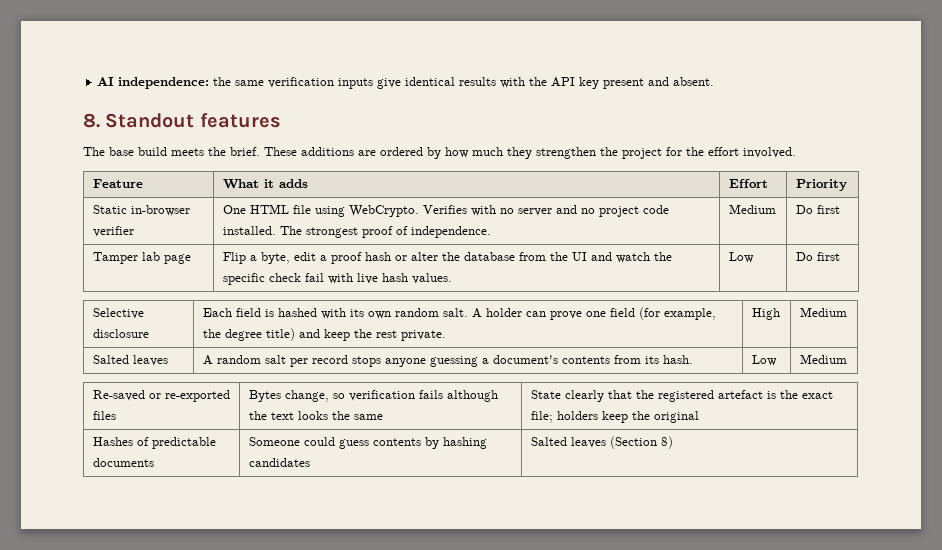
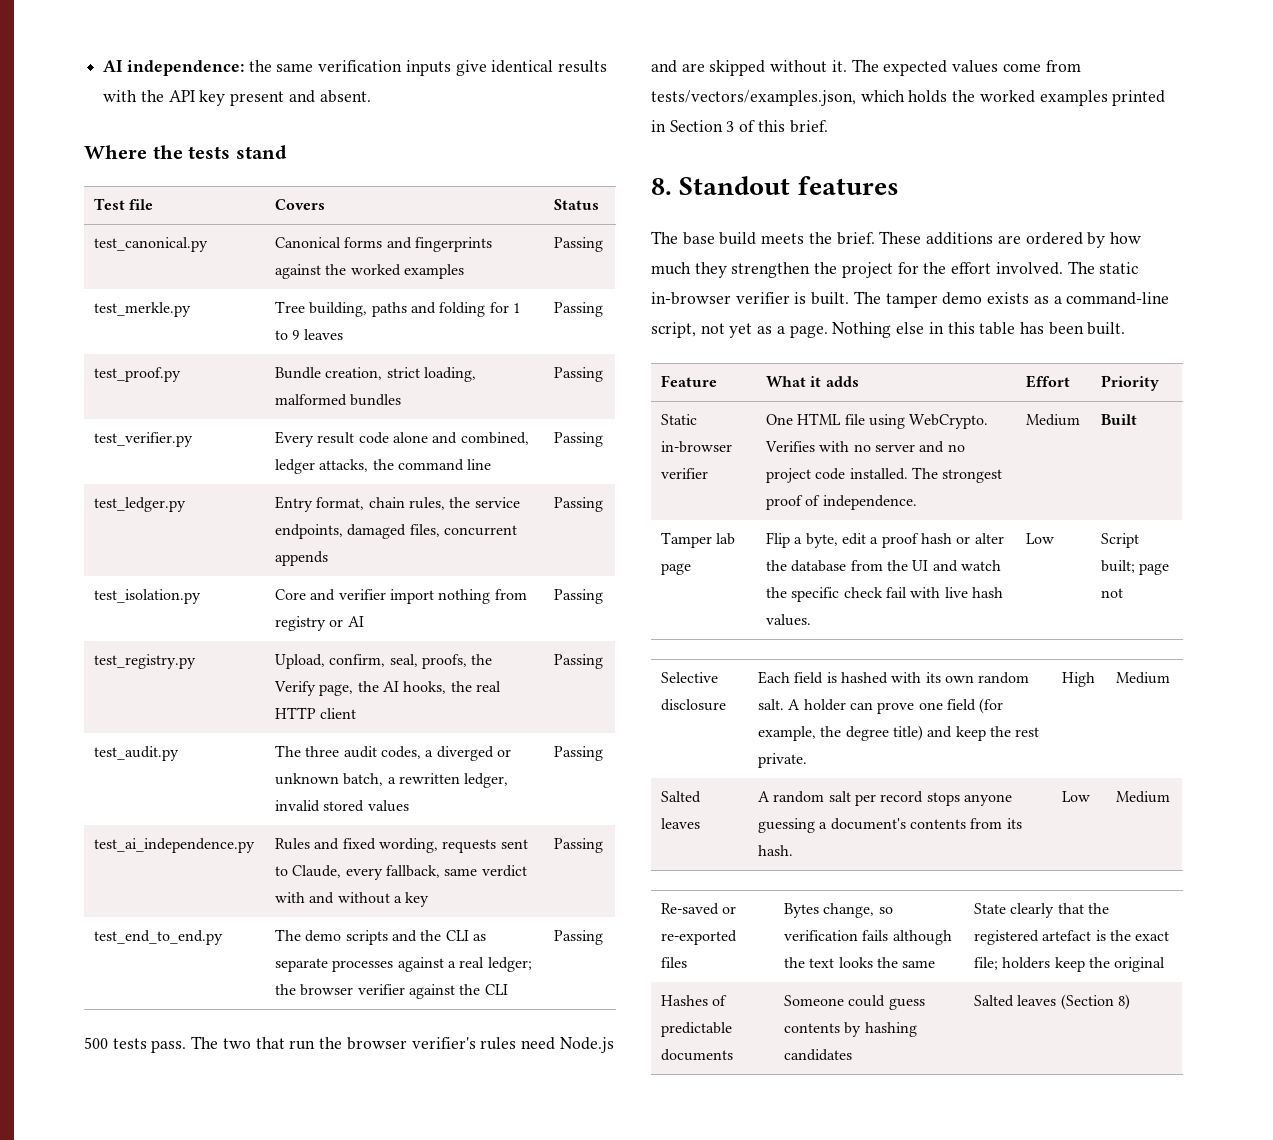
+ Where the tests stand
+ Test file | Covers | Status
+ test_canonical.py | Canonical forms and fingerprints against the worked examples | Passing
+ test_merkle.py | Tree building, paths and folding for 1 to 9 leaves | Passing
+ test_proof.py | Bundle creation, strict loading, malformed bundles | Passing
+ test_verifier.py | Every result code alone and combined, ledger attacks, the command line | Passing
+ test_ledger.py | Entry format, chain rules, the service endpoints, damaged files, concurrent appends | Passing
+ test_isolation.py | Core and verifier import nothing from registry or AI | Passing
+ test_registry.py | Upload, confirm, seal, proofs, the Verify page, the AI hooks, the real HTTP client | Passing
+ test_audit.py | The three audit codes, a diverged or unknown batch, a rewritten ledger, invalid stored values | Passing
+ test_ai_independence.py | Rules and fixed wording, requests sent to Claude, every fallback, same verdict with and without a key | Passing
+ test_end_to_end.py | The demo scripts and the CLI as separate processes against a real ledger; the browser verifier against the CLI | Passing
+ 500 tests pass. The two that run the browser verifier's rules need Node.js and are skipped without it. The expected values come from tests/vectors/examples.json, which holds the worked examples printed in Section 3 of this brief.
+ The static in-browser verifier is built. The tamper demo exists as a command-line script, not yet as a page. Nothing else in this table has been built.
- Static in-browser verifier | One HTML file using WebCrypto. Verifies with no server and no project code installed. The strongest proof of independence. | Medium | Do first
+ Static in-browser verifier | One HTML file using WebCrypto. Verifies with no server and no project code installed. The strongest proof of independence. | Medium | Built
- Tamper lab page | Flip a byte, edit a proof hash or alter the database from the UI and watch the specific check fail with live hash values. | Low | Do first
+ Tamper lab page | Flip a byte, edit a proof hash or alter the database from the UI and watch the specific check fail with live hash values. | Low | Script built; page not

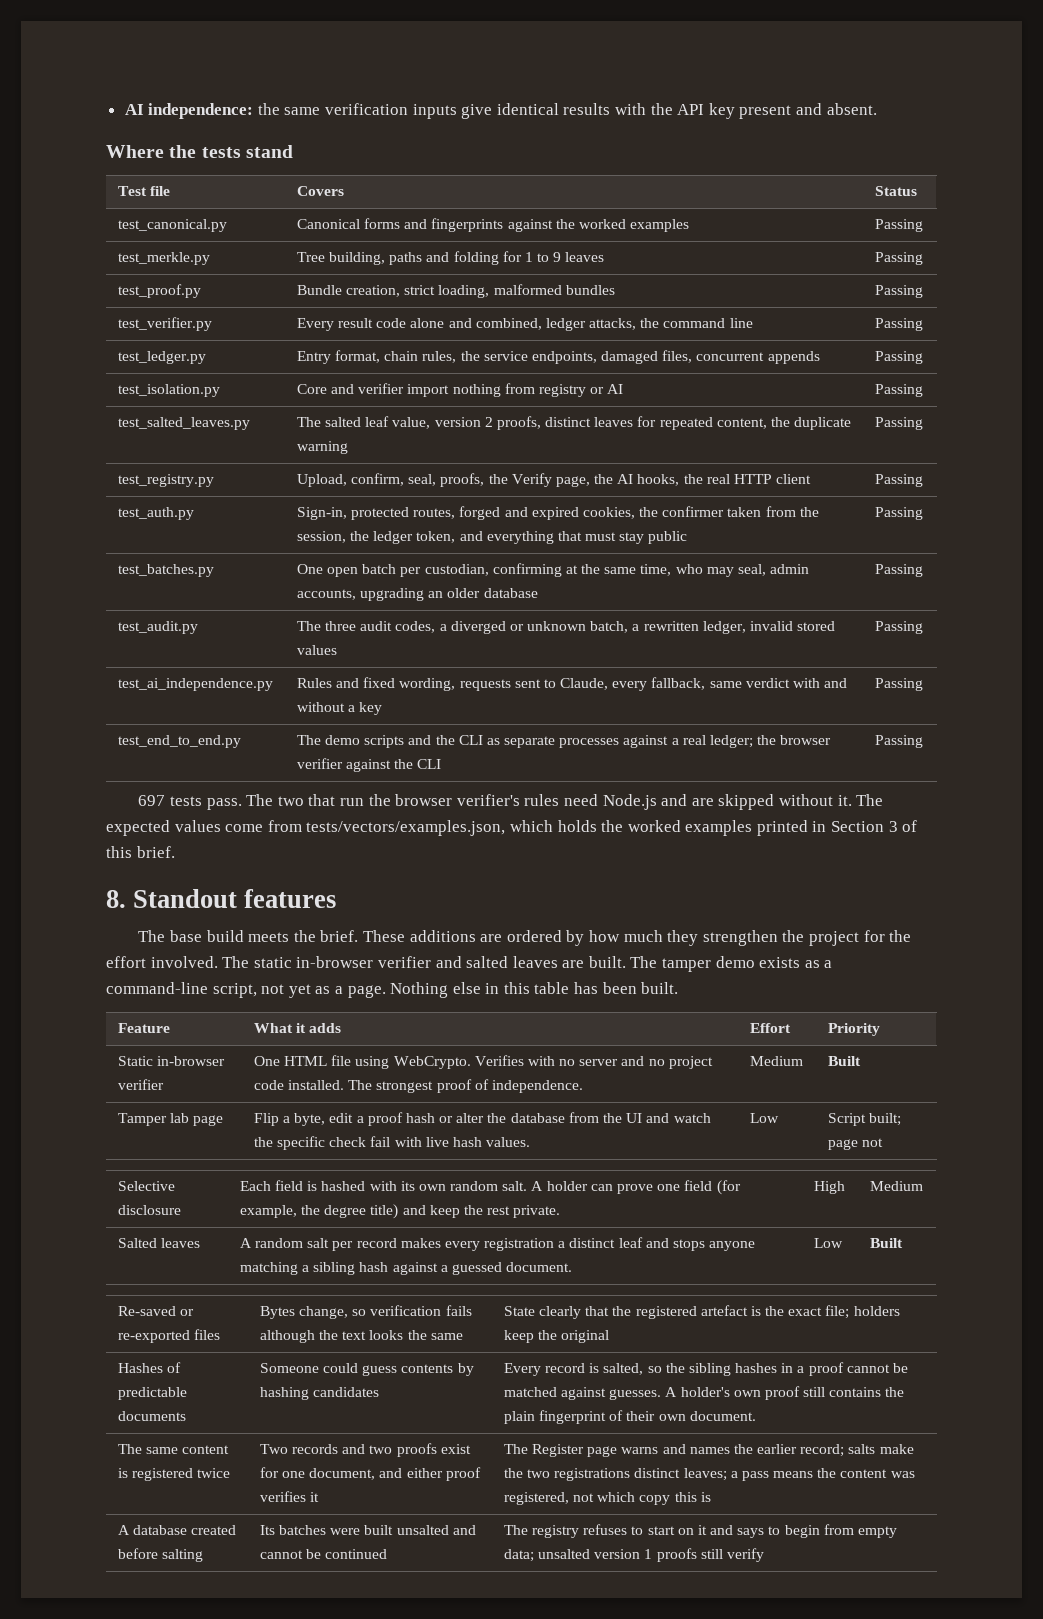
+ test_salted_leaves.py | The salted leaf value, version 2 proofs, distinct leaves for repeated content, the duplicate warning | Passing
+ test_auth.py | Sign-in, protected routes, forged and expired cookies, the confirmer taken from the session, the ledger token, and everything that must stay public | Passing
+ test_batches.py | One open batch per custodian, confirming at the same time, who may seal, admin accounts, upgrading an older database | Passing
- 500 tests pass.
+ 697 tests pass.
- The static in-browser verifier is built.
+ The static in-browser verifier and salted leaves are built.
- Salted leaves | A random salt per record stops anyone guessing a document's contents from its hash. | Low | Medium
+ Salted leaves | A random salt per record makes every registration a distinct leaf and stops anyone matching a sibling hash against a guessed document. | Low | Built
- Hashes of predictable documents | Someone could guess contents by hashing candidates | Salted leaves (Section 8)
+ Hashes of predictable documents | Someone could guess contents by hashing candidates | Every record is salted, so the sibling hashes in a proof cannot be matched against guesses. A holder's own proof still contains the plain fingerprint of their own document.
+ The same content is registered twice | Two records and two proofs exist for one document, and either proof verifies it | The Register page warns and names the earlier record; salts make the two registrations distinct leaves; a pass means the content was registered, not which copy this is
+ A database created before salting | Its batches were built unsalted and cannot be continued | The registry refuses to start on it and says to begin from empty data; unsalted version 1 proofs still verify

